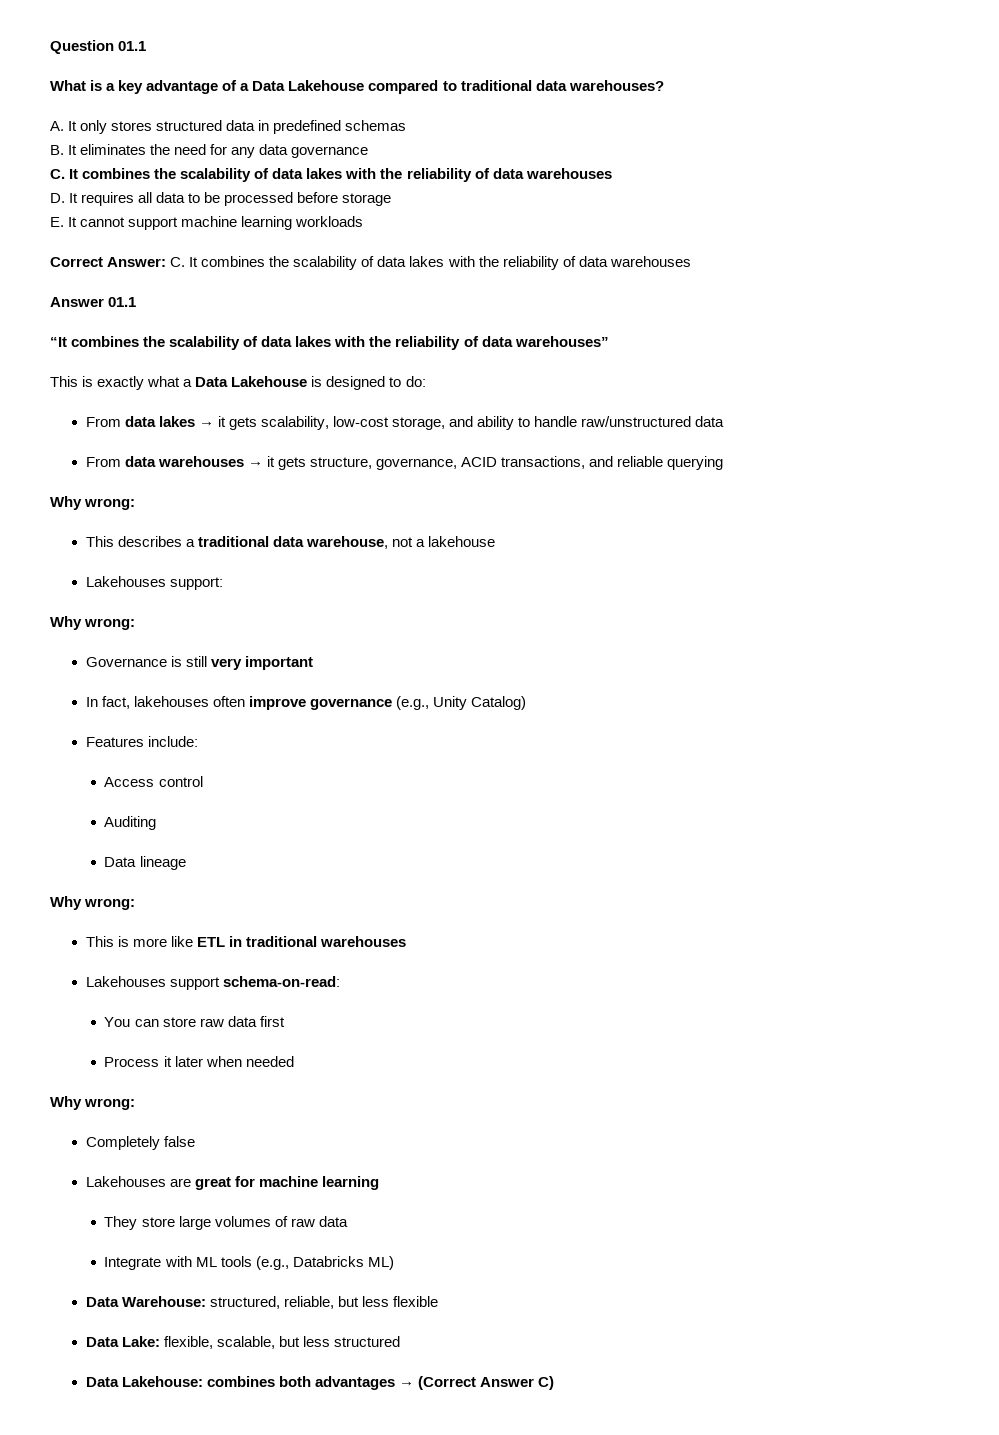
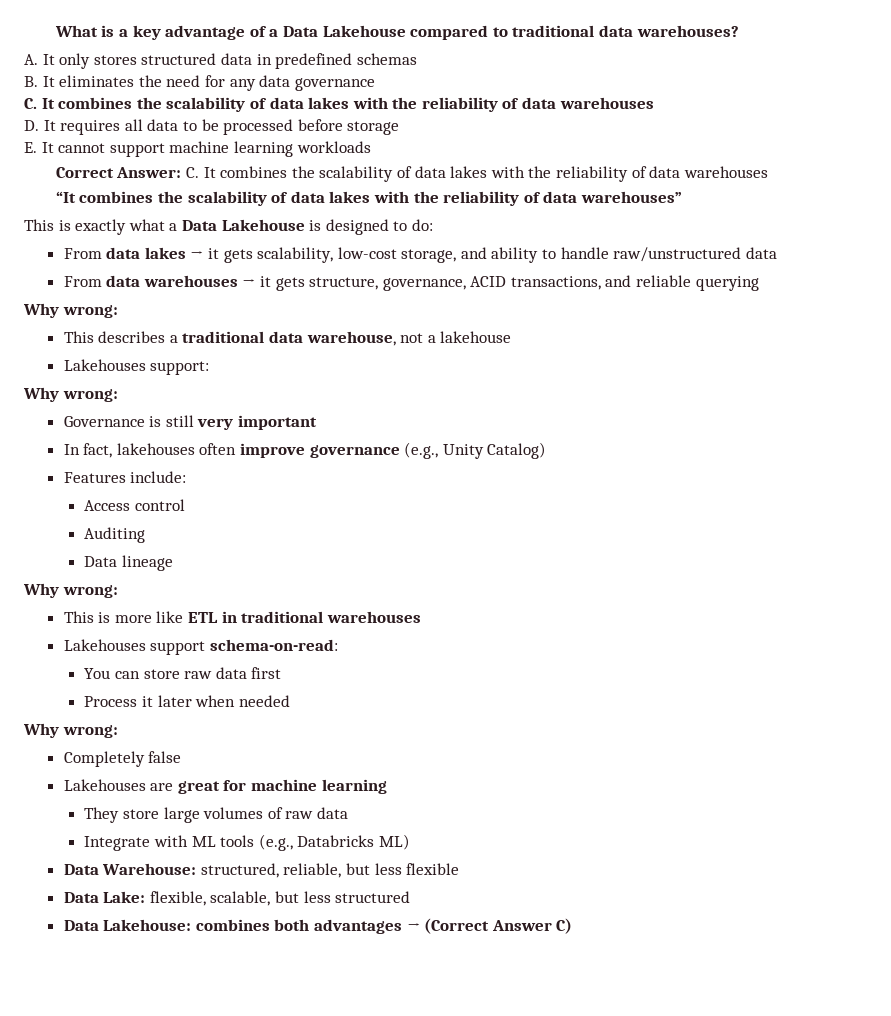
- Question 01.1
- Answer 01.1

